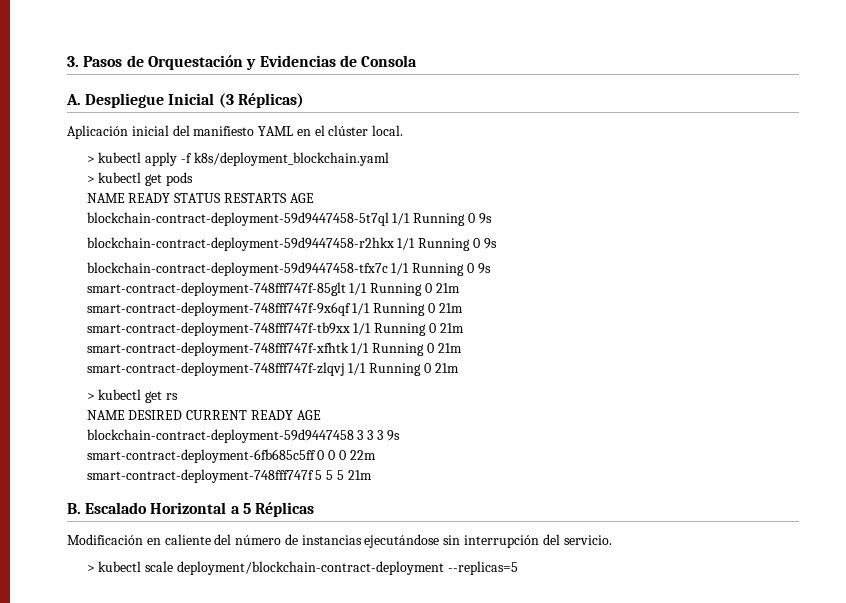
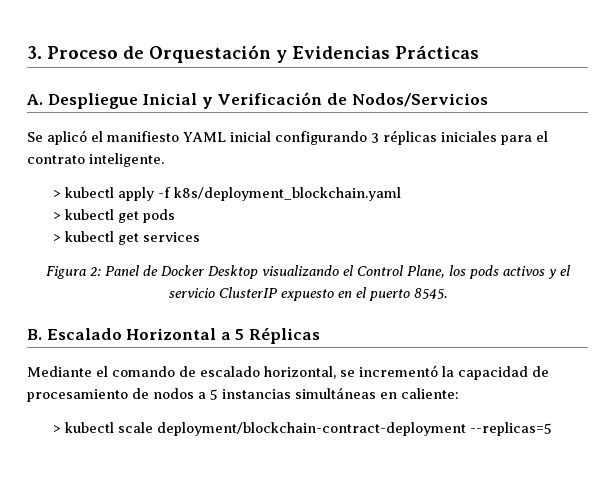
- 3. Pasos de Orquestación y Evidencias de Consola
+ 3. Proceso de Orquestación y Evidencias Prácticas
- A. Despliegue Inicial (3 Réplicas)
- Aplicación inicial del manifiesto YAML en el clúster local.
+ A. Despliegue Inicial y Verificación de Nodos/Servicios
+ Se aplicó el manifiesto YAML inicial configurando 3 réplicas iniciales para el contrato inteligente.
- NAME READY STATUS RESTARTS AGE
- blockchain-contract-deployment-59d9447458-5t7ql 1/1 Running 0 9s
- blockchain-contract-deployment-59d9447458-r2hkx 1/1 Running 0 9s
- blockchain-contract-deployment-59d9447458-tfx7c 1/1 Running 0 9s
- smart-contract-deployment-748fff747f-85glt 1/1 Running 0 21m
- smart-contract-deployment-748fff747f-9x6qf 1/1 Running 0 21m
- smart-contract-deployment-748fff747f-tb9xx 1/1 Running 0 21m
- smart-contract-deployment-748fff747f-xfhtk 1/1 Running 0 21m
- smart-contract-deployment-748fff747f-zlqvj 1/1 Running 0 21m
- > kubectl get rs
- NAME DESIRED CURRENT READY AGE
- blockchain-contract-deployment-59d9447458 3 3 3 9s
- smart-contract-deployment-6fb685c5ff 0 0 0 22m
- smart-contract-deployment-748fff747f 5 5 5 21m
+ > kubectl get services
+ Figura 2: Panel de Docker Desktop visualizando el Control Plane, los pods activos y el servicio ClusterIP expuesto en el puerto 8545.
- Modificación en caliente del número de instancias ejecutándose sin interrupción del servicio.
+ Mediante el comando de escalado horizontal, se incrementó la capacidad de procesamiento de nodos a 5 instancias simultáneas en caliente:

